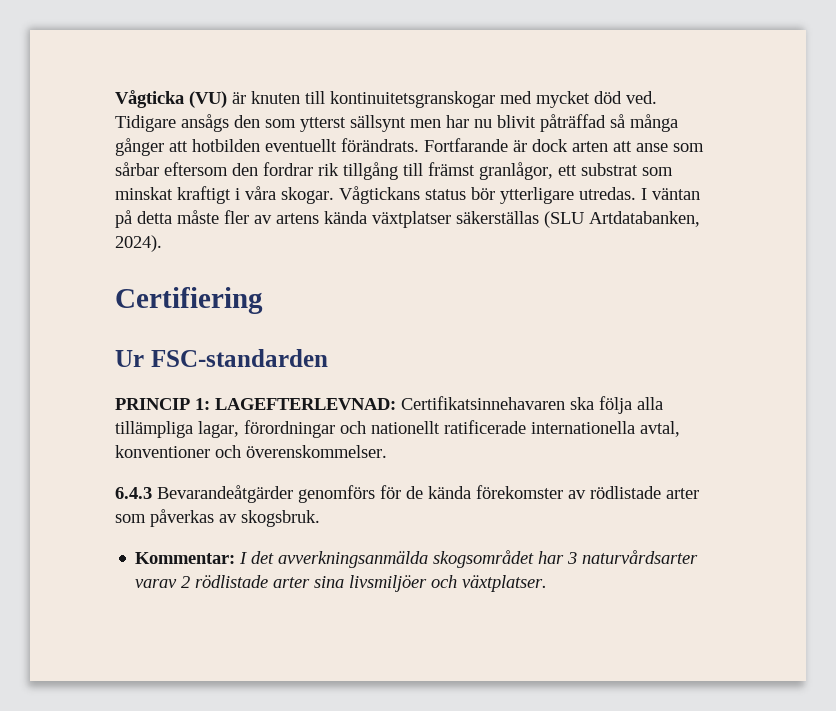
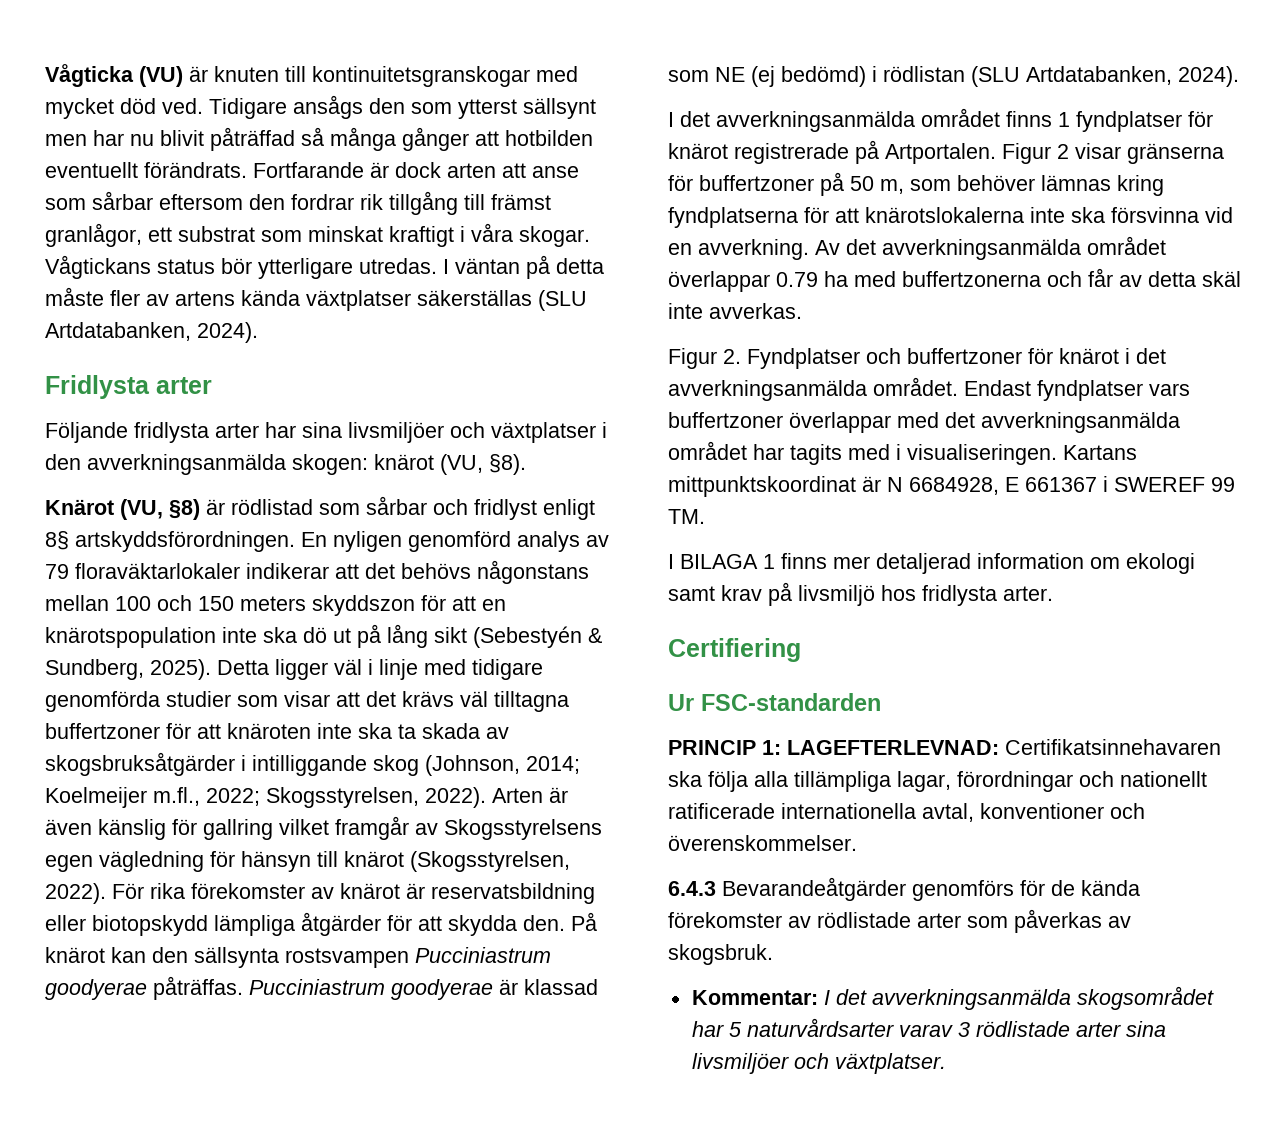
+ Fridlysta arter
+ Följande fridlysta arter har sina livsmiljöer och växtplatser i den avverkningsanmälda skogen: knärot (VU, §8).
+ Knärot (VU, §8) är rödlistad som sårbar och fridlyst enligt 8§ artskyddsförordningen. En nyligen genomförd analys av 79 floraväktarlokaler indikerar att det behövs någonstans mellan 100 och 150 meters skyddszon för att en knärotspopulation inte ska dö ut på lång sikt (Sebestyén & Sundberg, 2025). Detta ligger väl i linje med tidigare genomförda studier som visar att det krävs väl tilltagna buffertzoner för att knäroten inte ska ta skada av skogsbruksåtgärder i intilliggande skog (Johnson, 2014; Koelmeijer m.fl., 2022; Skogsstyrelsen, 2022). Arten är även känslig för gallring vilket framgår av Skogsstyrelsens egen vägledning för hänsyn till knärot (Skogsstyrelsen, 2022). För rika förekomster av knärot är reservatsbildning eller biotopskydd lämpliga åtgärder för att skydda den. På knärot kan den sällsynta rostsvampen Pucciniastrum goodyerae påträffas. Pucciniastrum goodyerae är klassad som NE (ej bedömd) i rödlistan (SLU Artdatabanken, 2024).
+ I det avverkningsanmälda området finns 1 fyndplatser för knärot registrerade på Artportalen. Figur 2 visar gränserna för buffertzoner på 50 m, som behöver lämnas kring fyndplatserna för att knärotslokalerna inte ska försvinna vid en avverkning. Av det avverkningsanmälda området överlappar 0.79 ha med buffertzonerna och får av detta skäl inte avverkas.
+ Figur 2. Fyndplatser och buffertzoner för knärot i det avverkningsanmälda området. Endast fyndplatser vars buffertzoner överlappar med det avverkningsanmälda området har tagits med i visualiseringen. Kartans mittpunktskoordinat är N 6684928, E 661367 i SWEREF 99 TM.
+ I BILAGA 1 finns mer detaljerad information om ekologi samt krav på livsmiljö hos fridlysta arter.
- Kommentar: I det avverkningsanmälda skogsområdet har 3 naturvårdsarter varav 2 rödlistade arter sina livsmiljöer och växtplatser.
+ Kommentar: I det avverkningsanmälda skogsområdet har 5 naturvårdsarter varav 3 rödlistade arter sina livsmiljöer och växtplatser.

